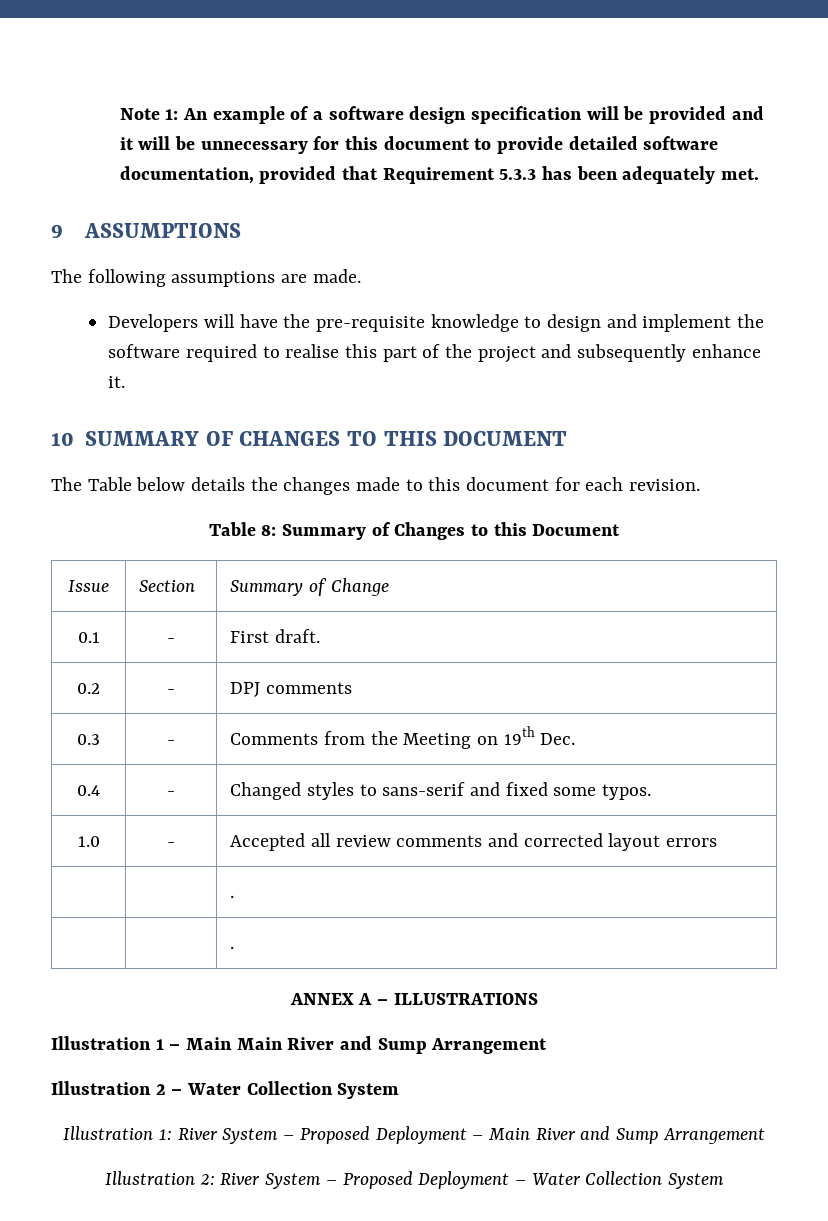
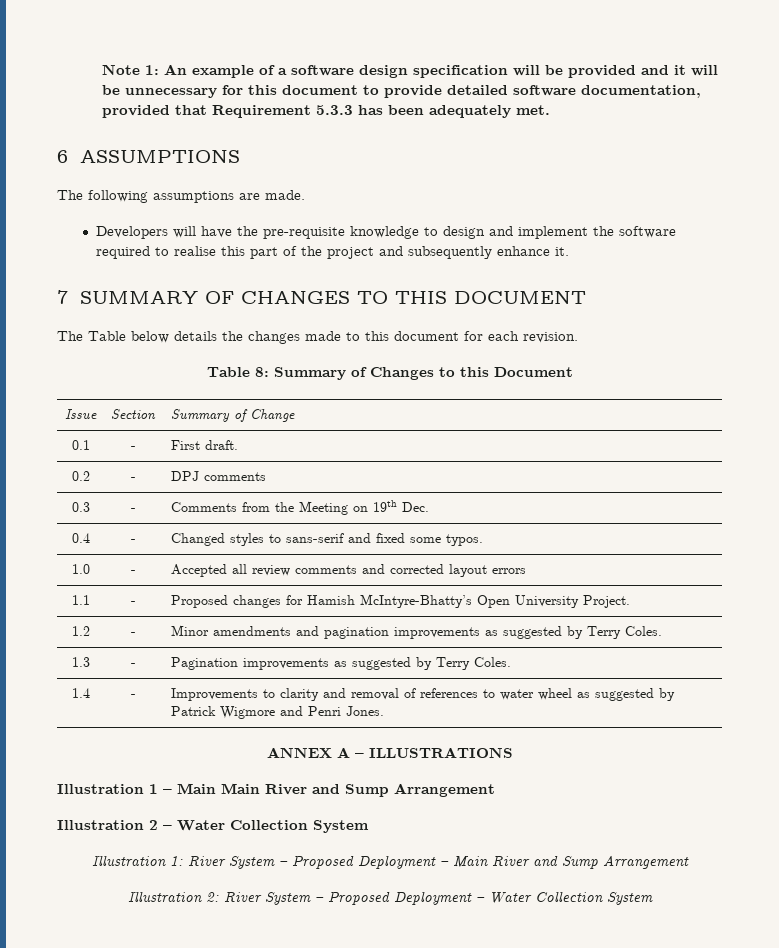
- 9 ASSUMPTIONS
+ 6 ASSUMPTIONS
- 10 SUMMARY OF CHANGES TO THIS DOCUMENT
+ 7 SUMMARY OF CHANGES TO THIS DOCUMENT
  1.0 | - | Accepted all review comments and corrected layout errors
- | | .
- | | .
+ 1.1 | - | Proposed changes for Hamish McIntyre-Bhatty’s Open University Project.
+ 1.2 | - | Minor amendments and pagination improvements as suggested by Terry Coles.
+ 1.3 | - | Pagination improvements as suggested by Terry Coles.
+ 1.4 | - | Improvements to clarity and removal of references to water wheel as suggested by Patrick Wigmore and Penri Jones.

